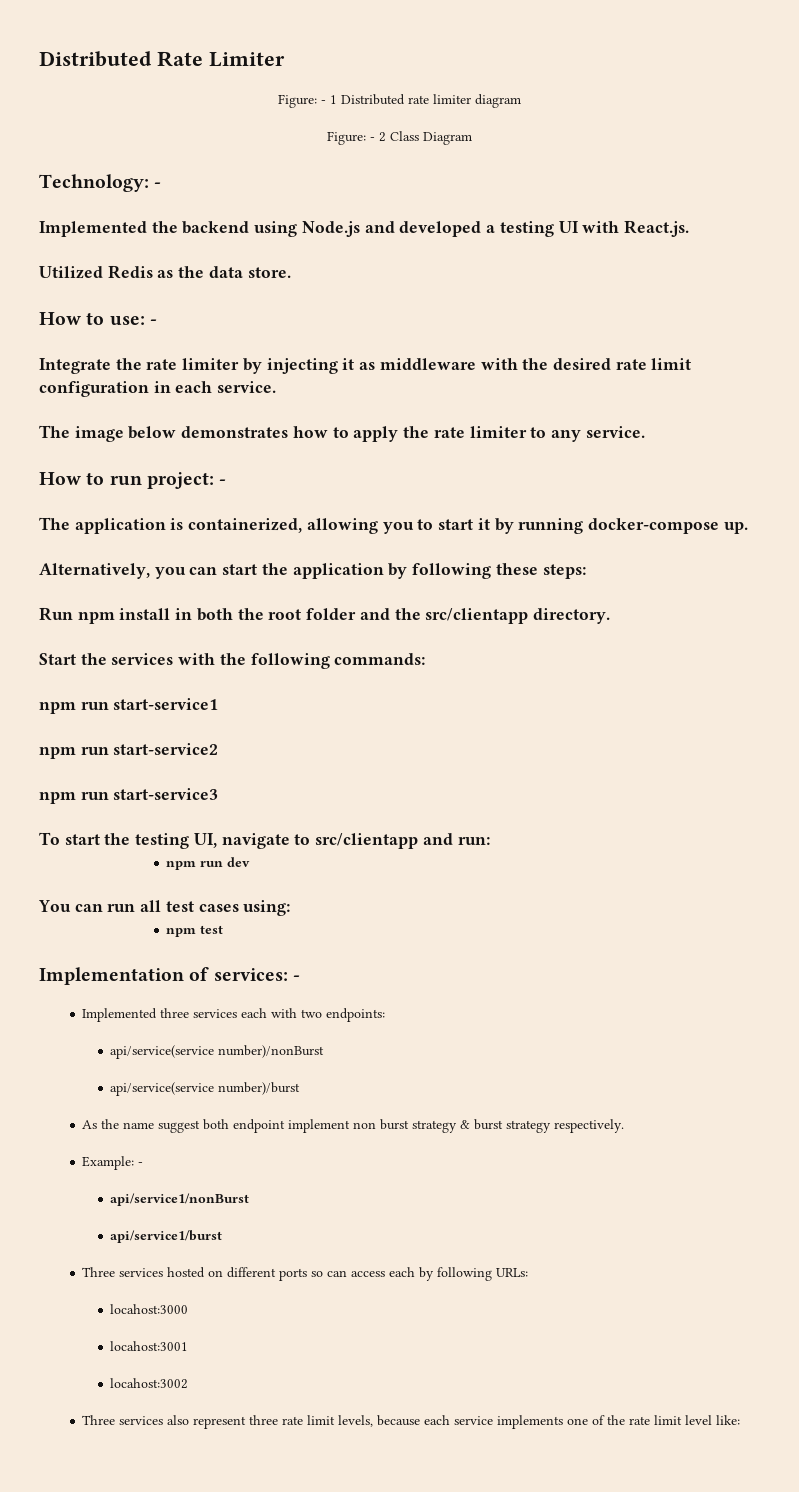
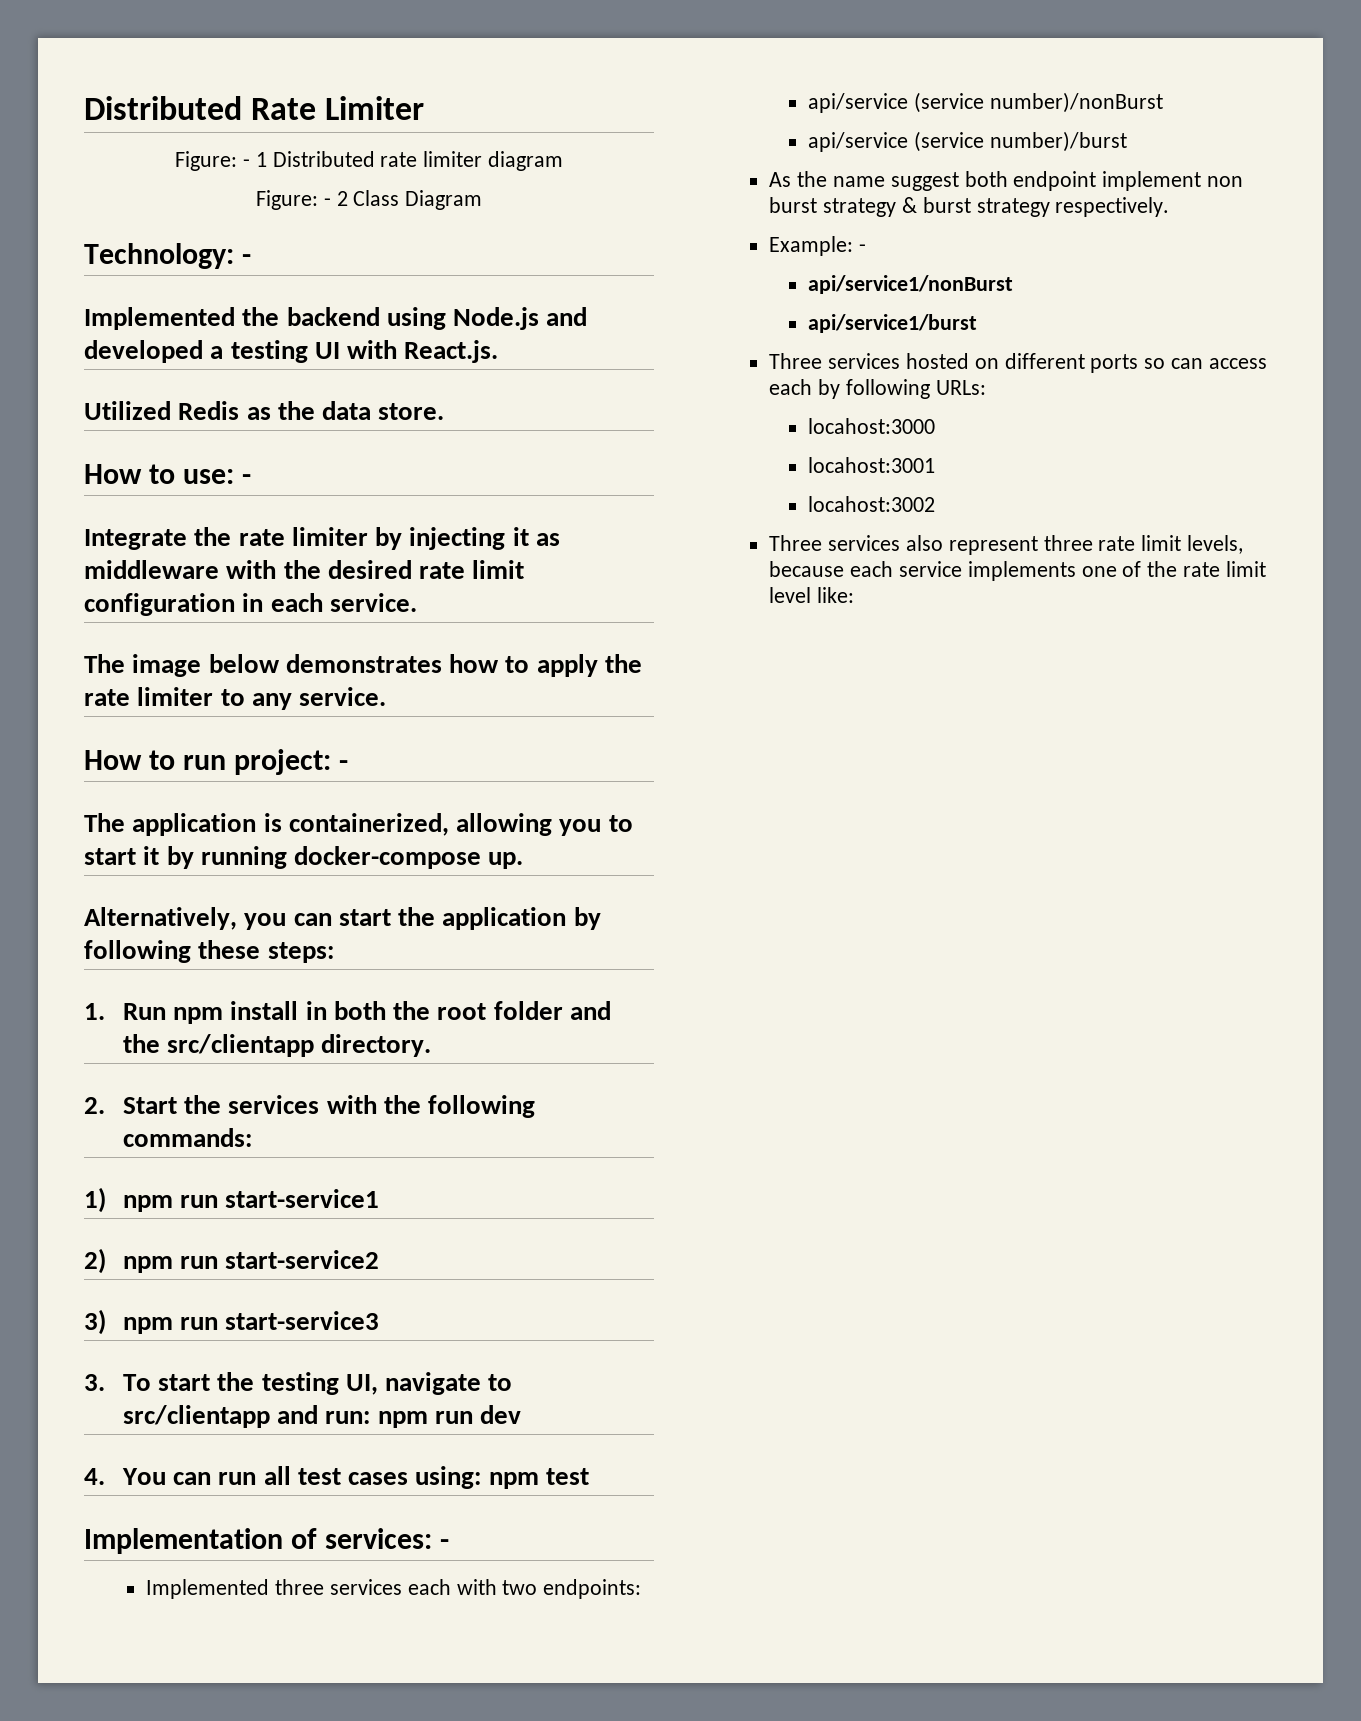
- Run npm install in both the root folder and the src/clientapp directory.
+ 1. Run npm install in both the root folder and the src/clientapp directory.
- Start the services with the following commands:
+ 2. Start the services with the following commands:
- npm run start-service1
+ 1) npm run start-service1
- npm run start-service2
+ 2) npm run start-service2
- npm run start-service3
+ 3) npm run start-service3
- To start the testing UI, navigate to src/clientapp and run:
- npm run dev
+ 3. To start the testing UI, navigate to src/clientapp and run: npm run dev
- You can run all test cases using:
- npm test
+ 4. You can run all test cases using: npm test
- api/service(service number)/nonBurst
+ api/service (service number)/nonBurst
- api/service(service number)/burst
+ api/service (service number)/burst

